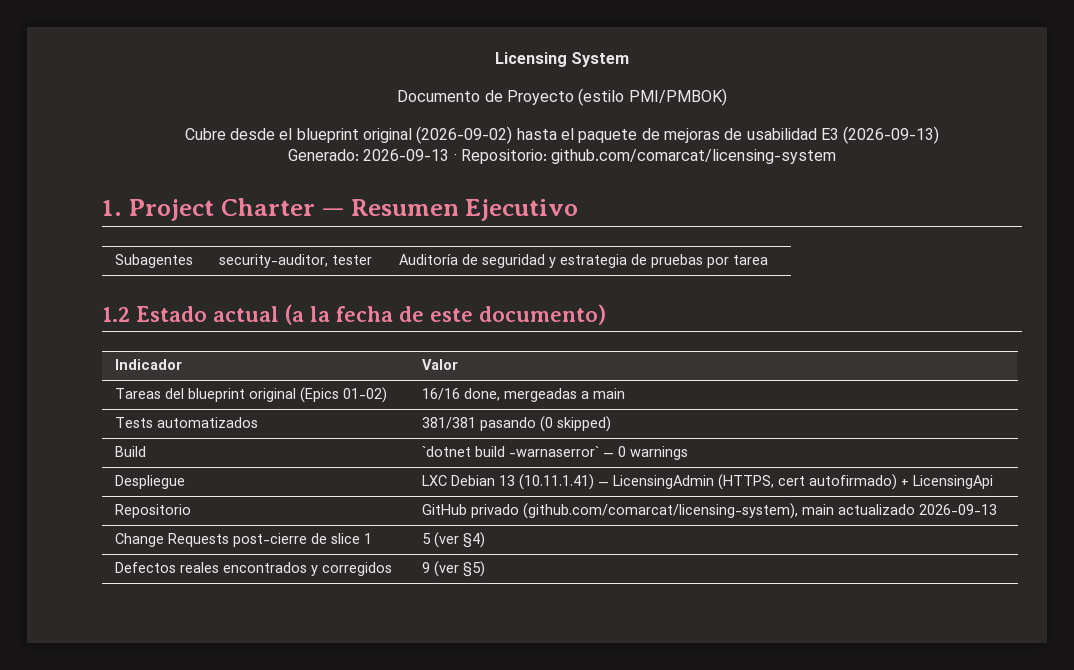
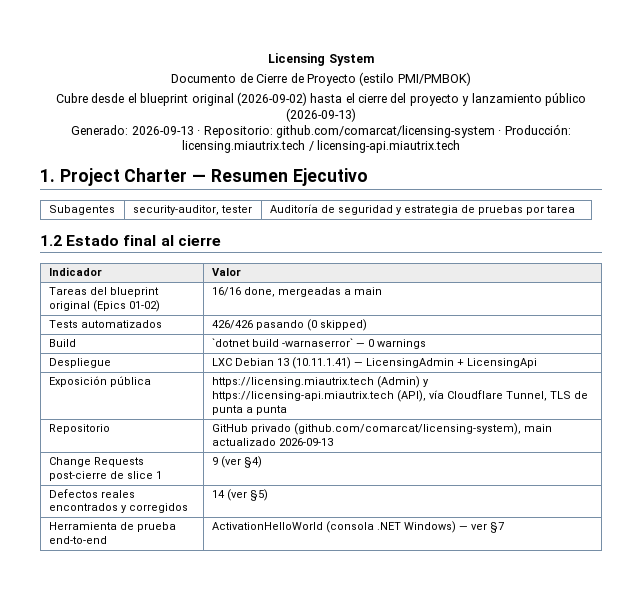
- Documento de Proyecto (estilo PMI/PMBOK)
+ Documento de Cierre de Proyecto (estilo PMI/PMBOK)
- Cubre desde el blueprint original (2026-09-02) hasta el paquete de mejoras de usabilidad E3 (2026-09-13)
+ Cubre desde el blueprint original (2026-09-02) hasta el cierre del proyecto y lanzamiento público (2026-09-13)
- Generado: 2026-09-13 · Repositorio: github.com/comarcat/licensing-system
+ Generado: 2026-09-13 · Repositorio: github.com/comarcat/licensing-system · Producción: licensing.miautrix.tech / licensing-api.miautrix.tech
- 1.2 Estado actual (a la fecha de este documento)
+ 1.2 Estado final al cierre
- Tests automatizados | 381/381 pasando (0 skipped)
+ Tests automatizados | 426/426 pasando (0 skipped)
- Despliegue | LXC Debian 13 (10.11.1.41) — LicensingAdmin (HTTPS, cert autofirmado) + LicensingApi
+ Despliegue | LXC Debian 13 (10.11.1.41) — LicensingAdmin + LicensingApi
+ Exposición pública | https://licensing.miautrix.tech (Admin) y https://licensing-api.miautrix.tech (API), vía Cloudflare Tunnel, TLS de punta a punta
- Change Requests post-cierre de slice 1 | 5 (ver §4)
+ Change Requests post-cierre de slice 1 | 9 (ver §4)
- Defectos reales encontrados y corregidos | 9 (ver §5)
+ Defectos reales encontrados y corregidos | 14 (ver §5)
+ Herramienta de prueba end-to-end | ActivationHelloWorld (consola .NET Windows) — ver §7

